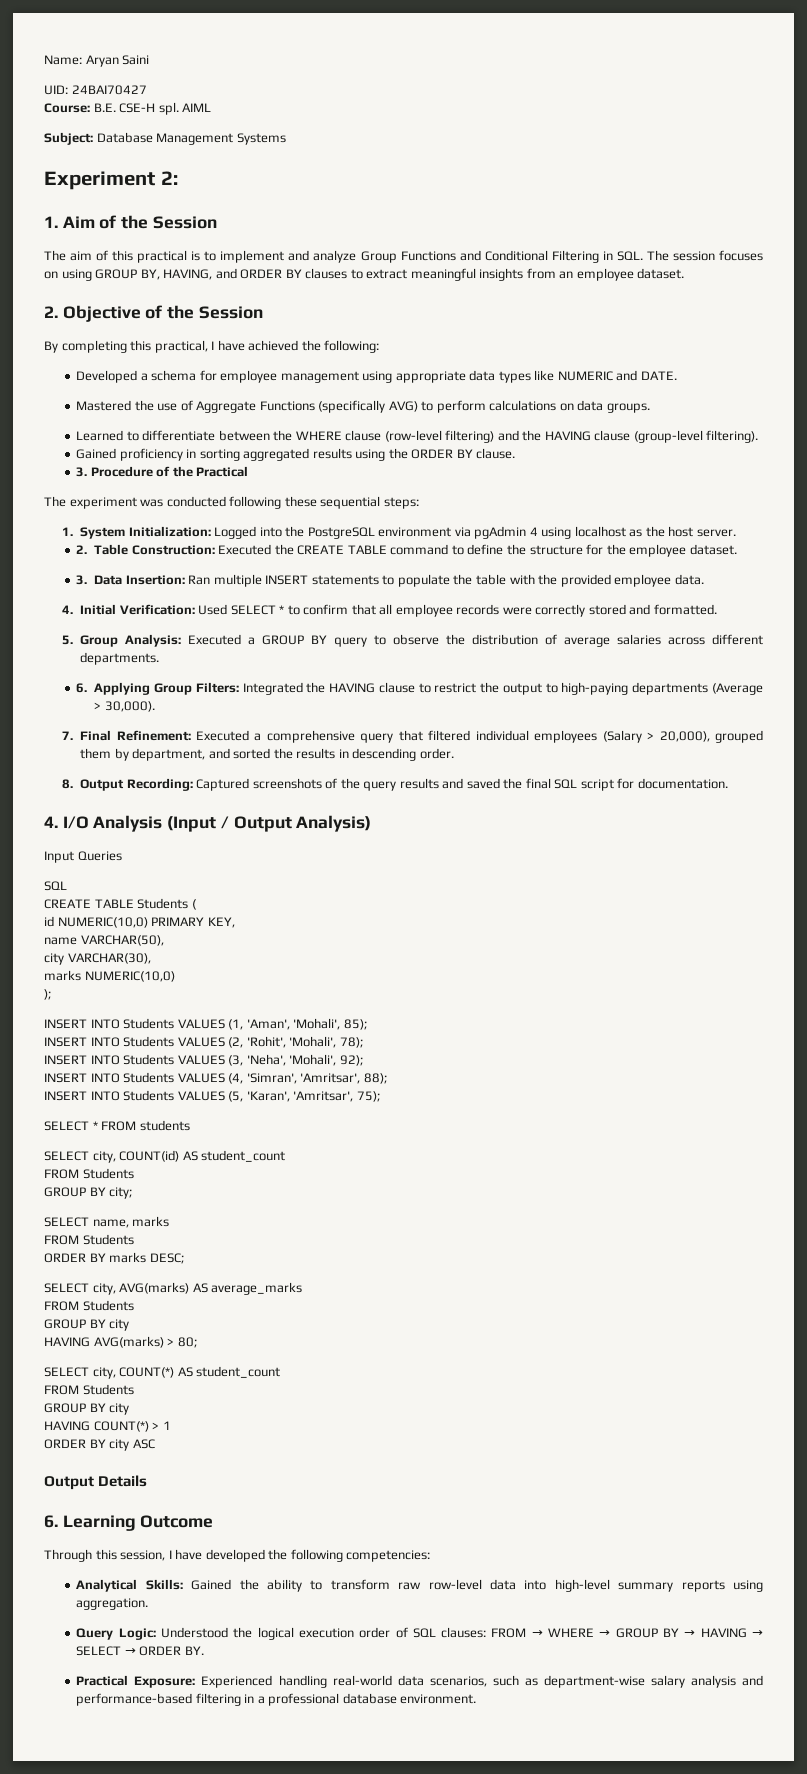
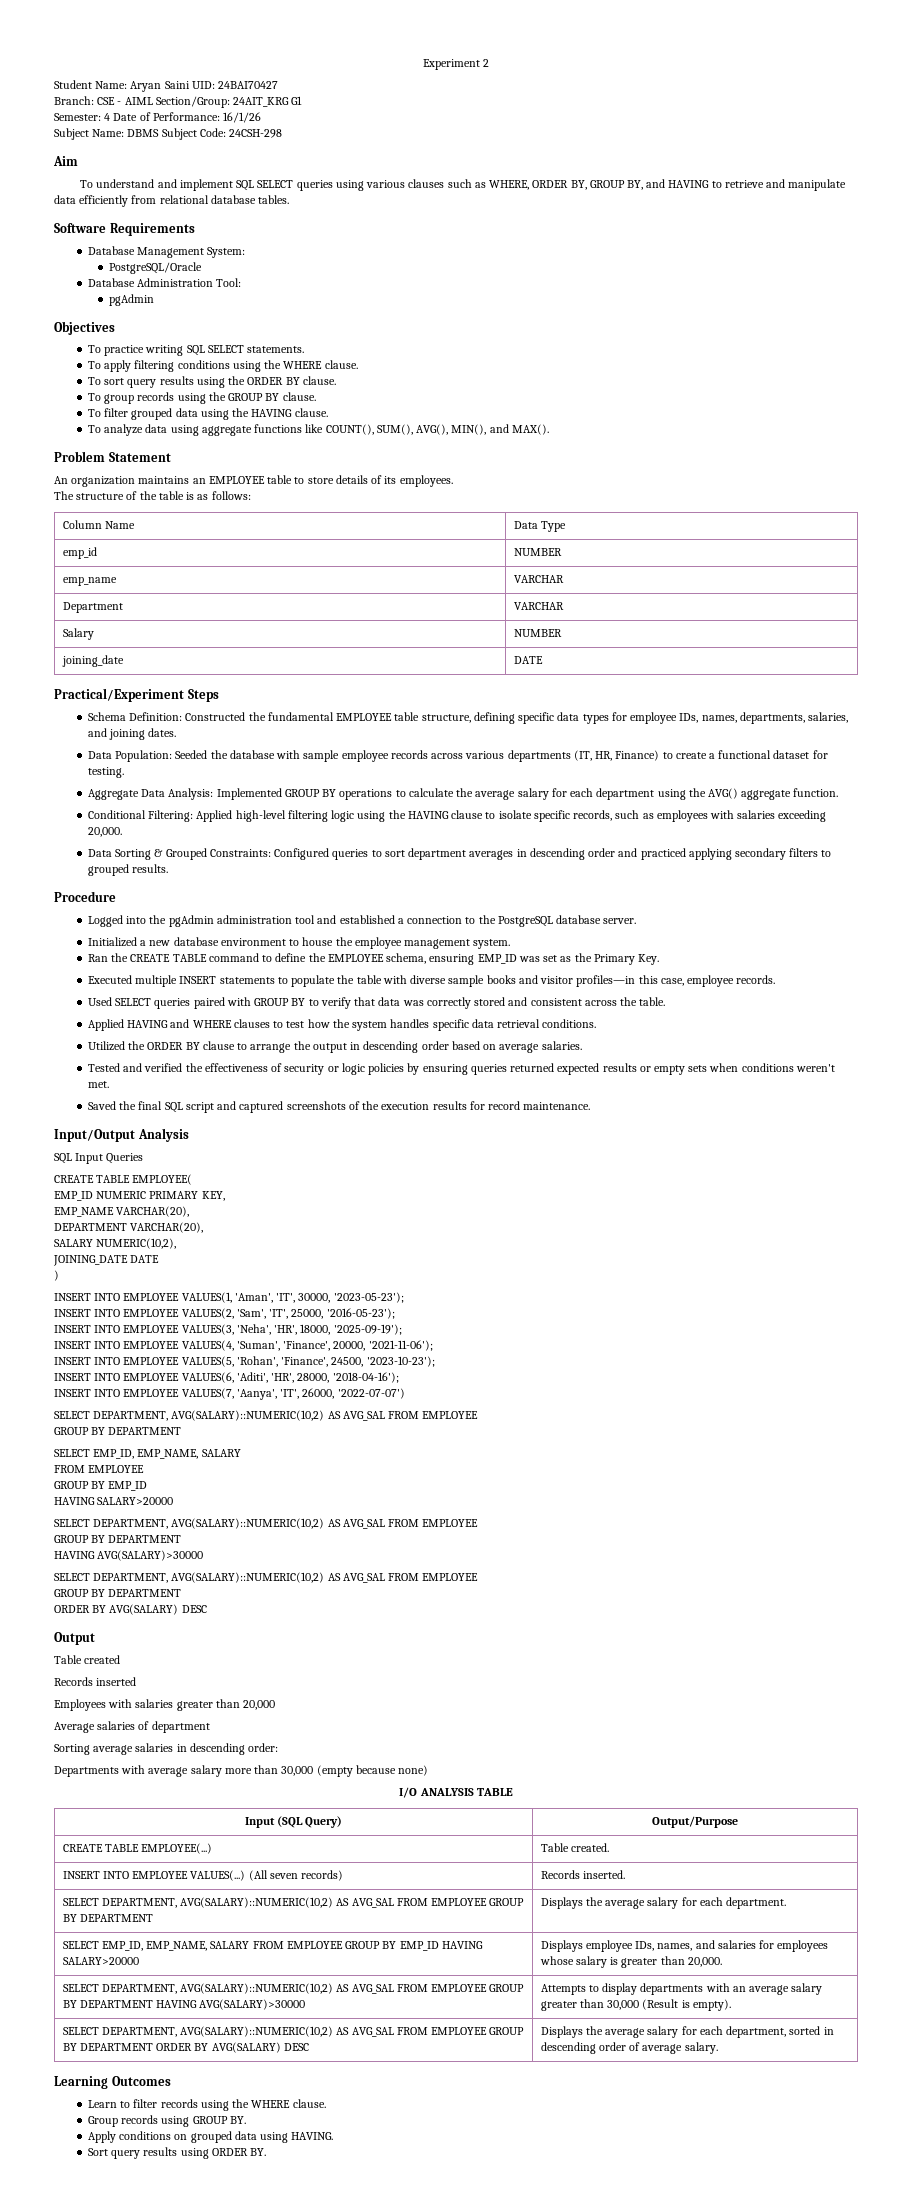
- Name: Aryan Saini
- UID: 24BAI70427
+ Experiment 2
+ Student Name: Aryan Saini UID: 24BAI70427
- Course: B.E. CSE-H spl. AIML
- Subject: Database Management Systems
- Experiment 2:
- 1. Aim of the Session
- The aim of this practical is to implement and analyze Group Functions and Conditional Filtering in SQL. The session focuses on using GROUP BY, HAVING, and ORDER BY clauses to extract meaningful insights from an employee dataset.
- 2. Objective of the Session
- By completing this practical, I have achieved the following:
- Developed a schema for employee management using appropriate data types like NUMERIC and DATE.
- Mastered the use of Aggregate Functions (specifically AVG) to perform calculations on data groups.
- Learned to differentiate between the WHERE clause (row-level filtering) and the HAVING clause (group-level filtering).
- Gained proficiency in sorting aggregated results using the ORDER BY clause.
+ Branch: CSE - AIML Section/Group: 24AIT_KRG G1
+ Semester: 4 Date of Performance: 16/1/26
+ Subject Name: DBMS Subject Code: 24CSH-298
+ Aim
+ To understand and implement SQL SELECT queries using various clauses such as WHERE, ORDER BY, GROUP BY, and HAVING to retrieve and manipulate data efficiently from relational database tables.
+ Software Requirements
+ Database Management System:
+ PostgreSQL/Oracle
+ Database Administration Tool:
+ pgAdmin
+ Objectives
+ To practice writing SQL SELECT statements.
+ To apply filtering conditions using the WHERE clause.
+ To sort query results using the ORDER BY clause.
- 3. Procedure of the Practical
- The experiment was conducted following these sequential steps:
- 1. System Initialization: Logged into the PostgreSQL environment via pgAdmin 4 using localhost as the host server.
- 2. Table Construction: Executed the CREATE TABLE command to define the structure for the employee dataset.
- 3. Data Insertion: Ran multiple INSERT statements to populate the table with the provided employee data.
- 4. Initial Verification: Used SELECT * to confirm that all employee records were correctly stored and formatted.
- 5. Group Analysis: Executed a GROUP BY query to observe the distribution of average salaries across different departments.
- 6. Applying Group Filters: Integrated the HAVING clause to restrict the output to high-paying departments (Average > 30,000).
- 7. Final Refinement: Executed a comprehensive query that filtered individual employees (Salary > 20,000), grouped them by department, and sorted the results in descending order.
- 8. Output Recording: Captured screenshots of the query results and saved the final SQL script for documentation.
- 4. I/O Analysis (Input / Output Analysis)
- Input Queries
- SQL
- CREATE TABLE Students (
- id NUMERIC(10,0) PRIMARY KEY,
- name VARCHAR(50),
- city VARCHAR(30),
- marks NUMERIC(10,0)
- );
- INSERT INTO Students VALUES (1, 'Aman', 'Mohali', 85);
- INSERT INTO Students VALUES (2, 'Rohit', 'Mohali', 78);
- INSERT INTO Students VALUES (3, 'Neha', 'Mohali', 92);
- INSERT INTO Students VALUES (4, 'Simran', 'Amritsar', 88);
- INSERT INTO Students VALUES (5, 'Karan', 'Amritsar', 75);
- SELECT * FROM students
- SELECT city, COUNT(id) AS student_count
- FROM Students
- GROUP BY city;
- SELECT name, marks
- FROM Students
- ORDER BY marks DESC;
- SELECT city, AVG(marks) AS average_marks
- FROM Students
- GROUP BY city
- HAVING AVG(marks) > 80;
- SELECT city, COUNT(*) AS student_count
- FROM Students
- GROUP BY city
- HAVING COUNT(*) > 1
- ORDER BY city ASC
- Output Details
- 6. Learning Outcome
- Through this session, I have developed the following competencies:
- Analytical Skills: Gained the ability to transform raw row-level data into high-level summary reports using aggregation.
- Query Logic: Understood the logical execution order of SQL clauses: FROM → WHERE → GROUP BY → HAVING → SELECT → ORDER BY.
- Practical Exposure: Experienced handling real-world data scenarios, such as department-wise salary analysis and performance-based filtering in a professional database environment.
+ To group records using the GROUP BY clause.
+ To filter grouped data using the HAVING clause.
+ To analyze data using aggregate functions like COUNT(), SUM(), AVG(), MIN(), and MAX().
+ Problem Statement
+ An organization maintains an EMPLOYEE table to store details of its employees.
+ The structure of the table is as follows:
+ Column Name | Data Type
+ emp_id | NUMBER
+ emp_name | VARCHAR
+ Department | VARCHAR
+ Salary | NUMBER
+ joining_date | DATE
+ Practical/Experiment Steps
+ Schema Definition: Constructed the fundamental EMPLOYEE table structure, defining specific data types for employee IDs, names, departments, salaries, and joining dates.
+ Data Population: Seeded the database with sample employee records across various departments (IT, HR, Finance) to create a functional dataset for testing.
+ Aggregate Data Analysis: Implemented GROUP BY operations to calculate the average salary for each department using the AVG() aggregate function.
+ Conditional Filtering: Applied high-level filtering logic using the HAVING clause to isolate specific records, such as employees with salaries exceeding 20,000.
+ Data Sorting & Grouped Constraints: Configured queries to sort department averages in descending order and practiced applying secondary filters to grouped results.
+ Procedure
+ Logged into the pgAdmin administration tool and established a connection to the PostgreSQL database server.
+ Initialized a new database environment to house the employee management system.
+ Ran the CREATE TABLE command to define the EMPLOYEE schema, ensuring EMP_ID was set as the Primary Key.
+ Executed multiple INSERT statements to populate the table with diverse sample books and visitor profiles—in this case, employee records.
+ Used SELECT queries paired with GROUP BY to verify that data was correctly stored and consistent across the table.
+ Applied HAVING and WHERE clauses to test how the system handles specific data retrieval conditions.
+ Utilized the ORDER BY clause to arrange the output in descending order based on average salaries.
+ Tested and verified the effectiveness of security or logic policies by ensuring queries returned expected results or empty sets when conditions weren't met.
+ Saved the final SQL script and captured screenshots of the execution results for record maintenance.
+ Input/Output Analysis
+ SQL Input Queries
+ CREATE TABLE EMPLOYEE(
+ EMP_ID NUMERIC PRIMARY KEY,
+ EMP_NAME VARCHAR(20),
+ DEPARTMENT VARCHAR(20),
+ SALARY NUMERIC(10,2),
+ JOINING_DATE DATE
+ )
+ INSERT INTO EMPLOYEE VALUES(1, 'Aman', 'IT', 30000, '2023-05-23');
+ INSERT INTO EMPLOYEE VALUES(2, 'Sam', 'IT', 25000, '2016-05-23');
+ INSERT INTO EMPLOYEE VALUES(3, 'Neha', 'HR', 18000, '2025-09-19');
+ INSERT INTO EMPLOYEE VALUES(4, 'Suman', 'Finance', 20000, '2021-11-06');
+ INSERT INTO EMPLOYEE VALUES(5, 'Rohan', 'Finance', 24500, '2023-10-23');
+ INSERT INTO EMPLOYEE VALUES(6, 'Aditi', 'HR', 28000, '2018-04-16');
+ INSERT INTO EMPLOYEE VALUES(7, 'Aanya', 'IT', 26000, '2022-07-07')
+ SELECT DEPARTMENT, AVG(SALARY)::NUMERIC(10,2) AS AVG_SAL FROM EMPLOYEE
+ GROUP BY DEPARTMENT
+ SELECT EMP_ID, EMP_NAME, SALARY
+ FROM EMPLOYEE
+ GROUP BY EMP_ID
+ HAVING SALARY>20000
+ SELECT DEPARTMENT, AVG(SALARY)::NUMERIC(10,2) AS AVG_SAL FROM EMPLOYEE
+ GROUP BY DEPARTMENT
+ HAVING AVG(SALARY)>30000
+ SELECT DEPARTMENT, AVG(SALARY)::NUMERIC(10,2) AS AVG_SAL FROM EMPLOYEE
+ GROUP BY DEPARTMENT
+ ORDER BY AVG(SALARY) DESC
+ Output
+ Table created
+ Records inserted
+ Employees with salaries greater than 20,000
+ Average salaries of department
+ Sorting average salaries in descending order:
+ Departments with average salary more than 30,000 (empty because none)
+ I/O ANALYSIS TABLE
+ Input (SQL Query) | Output/Purpose
+ CREATE TABLE EMPLOYEE(...) | Table created.
+ INSERT INTO EMPLOYEE VALUES(...) (All seven records) | Records inserted.
+ SELECT DEPARTMENT, AVG(SALARY)::NUMERIC(10,2) AS AVG_SAL FROM EMPLOYEE GROUP BY DEPARTMENT | Displays the average salary for each department.
+ SELECT EMP_ID, EMP_NAME, SALARY FROM EMPLOYEE GROUP BY EMP_ID HAVING SALARY>20000 | Displays employee IDs, names, and salaries for employees whose salary is greater than 20,000.
+ SELECT DEPARTMENT, AVG(SALARY)::NUMERIC(10,2) AS AVG_SAL FROM EMPLOYEE GROUP BY DEPARTMENT HAVING AVG(SALARY)>30000 | Attempts to display departments with an average salary greater than 30,000 (Result is empty).
+ SELECT DEPARTMENT, AVG(SALARY)::NUMERIC(10,2) AS AVG_SAL FROM EMPLOYEE GROUP BY DEPARTMENT ORDER BY AVG(SALARY) DESC | Displays the average salary for each department, sorted in descending order of average salary.
+ Learning Outcomes
+ Learn to filter records using the WHERE clause.
+ Group records using GROUP BY.
+ Apply conditions on grouped data using HAVING.
+ Sort query results using ORDER BY.

